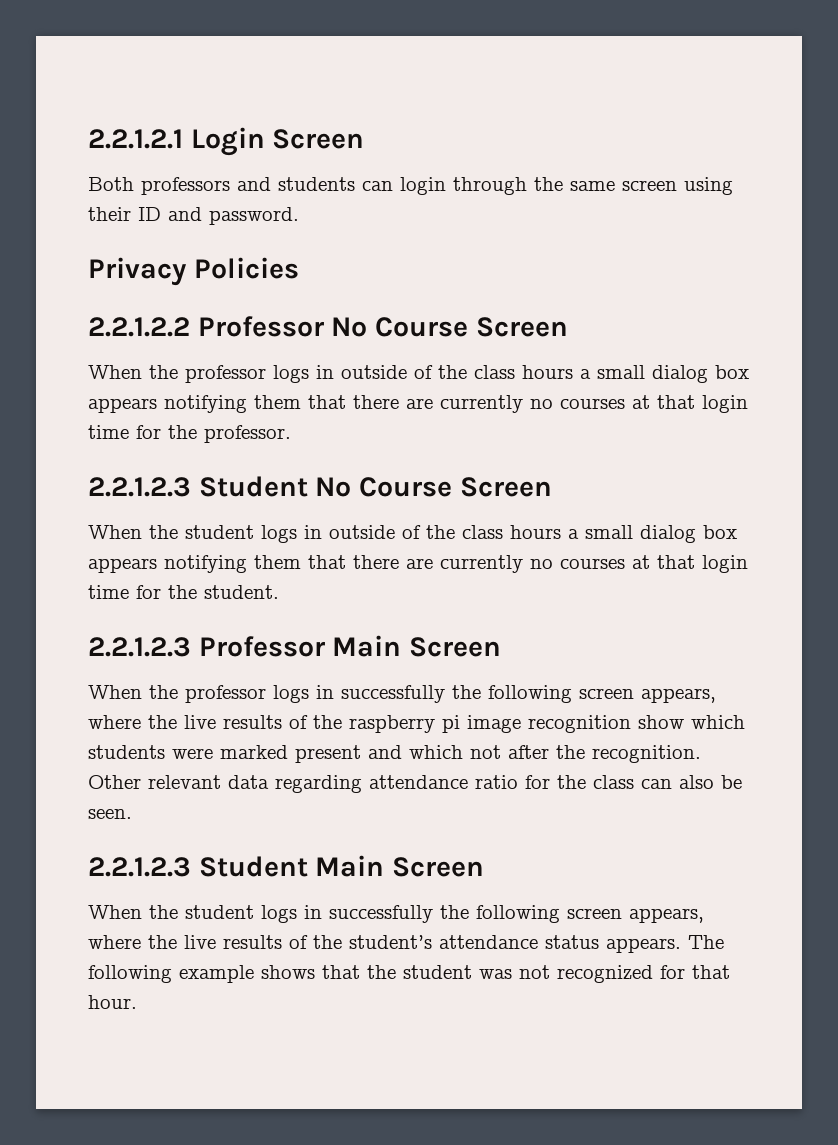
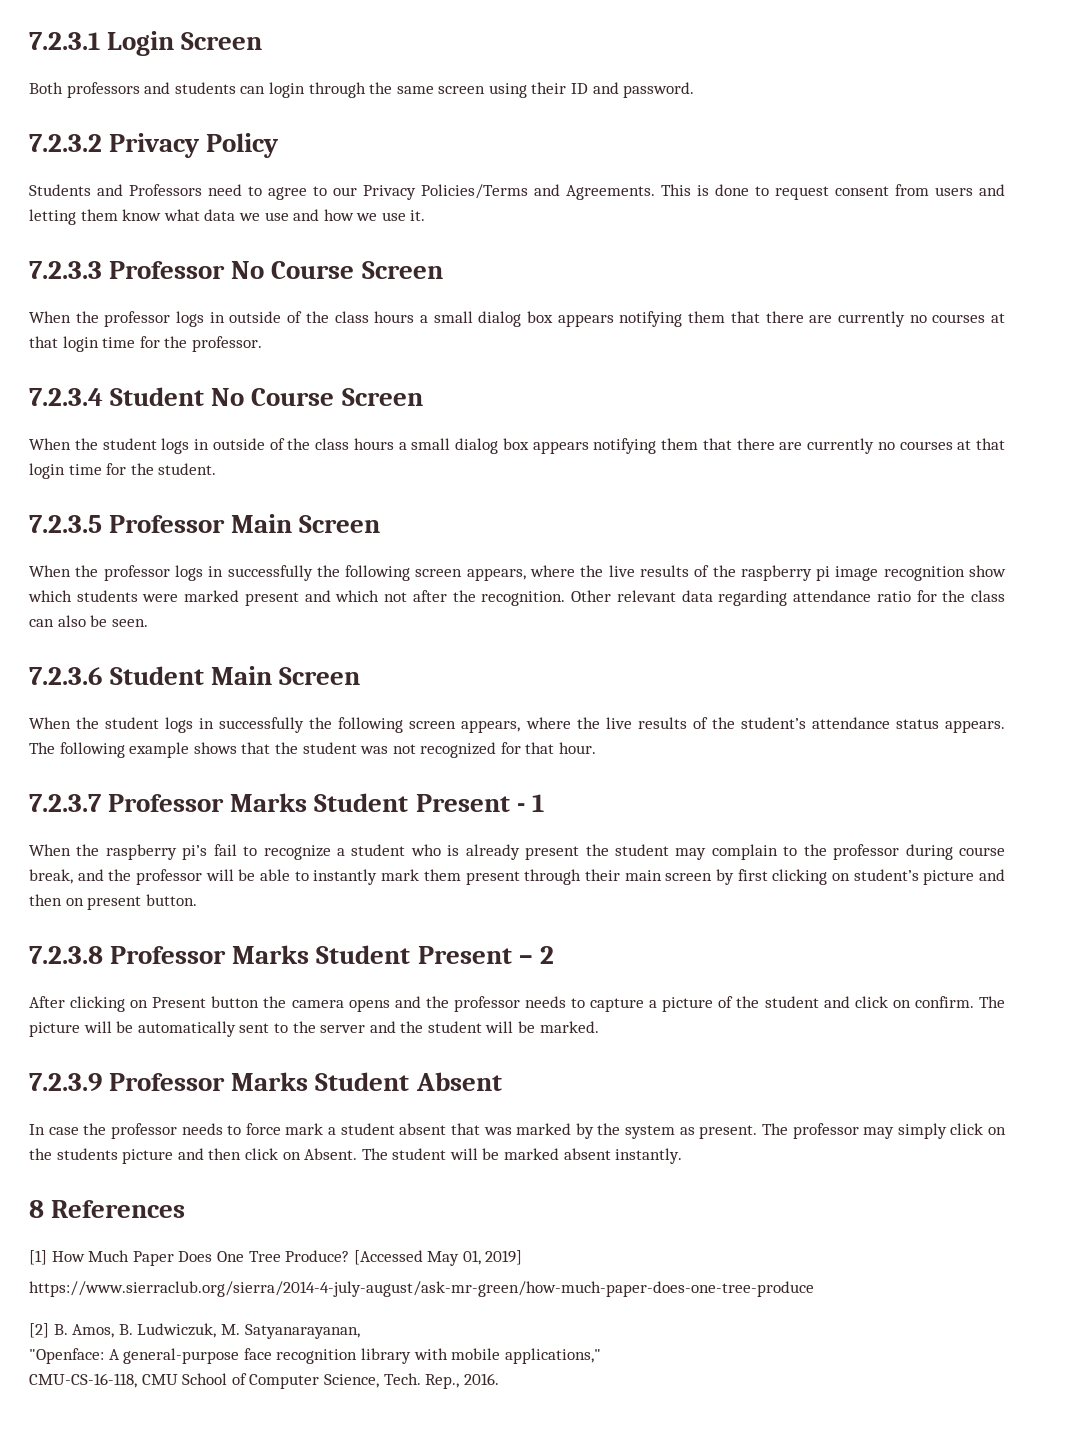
- 2.2.1.2.1 Login Screen
+ 7.2.3.1 Login Screen
- Privacy Policies
- 2.2.1.2.2 Professor No Course Screen
+ 7.2.3.2 Privacy Policy
+ Students and Professors need to agree to our Privacy Policies/Terms and Agreements. This is done to request consent from users and letting them know what data we use and how we use it.
+ 7.2.3.3 Professor No Course Screen
- 2.2.1.2.3 Student No Course Screen
+ 7.2.3.4 Student No Course Screen
- 2.2.1.2.3 Professor Main Screen
+ 7.2.3.5 Professor Main Screen
- 2.2.1.2.3 Student Main Screen
+ 7.2.3.6 Student Main Screen
+ 7.2.3.7 Professor Marks Student Present - 1
+ When the raspberry pi’s fail to recognize a student who is already present the student may complain to the professor during course break, and the professor will be able to instantly mark them present through their main screen by first clicking on student’s picture and then on present button.
+ 7.2.3.8 Professor Marks Student Present – 2
+ After clicking on Present button the camera opens and the professor needs to capture a picture of the student and click on confirm. The picture will be automatically sent to the server and the student will be marked.
+ 7.2.3.9 Professor Marks Student Absent
+ In case the professor needs to force mark a student absent that was marked by the system as present. The professor may simply click on the students picture and then click on Absent. The student will be marked absent instantly.
+ 8 References
+ [1] How Much Paper Does One Tree Produce? [Accessed May 01, 2019]
+ https://www.sierraclub.org/sierra/2014-4-july-august/ask-mr-green/how-much-paper-does-one-tree-produce
+ [2] B. Amos, B. Ludwiczuk, M. Satyanarayanan,
+ "Openface: A general-purpose face recognition library with mobile applications,"
+ CMU-CS-16-118, CMU School of Computer Science, Tech. Rep., 2016.

